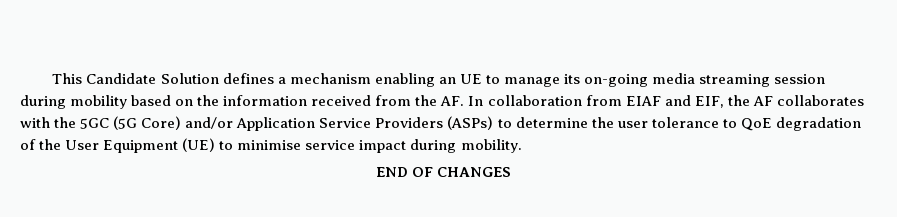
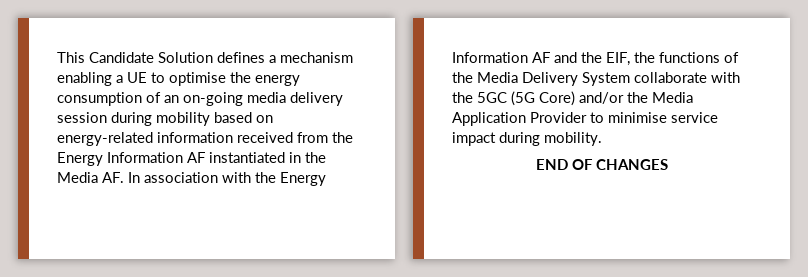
- This Candidate Solution defines a mechanism enabling an UE to manage its on-going media streaming session during mobility based on the information received from the AF. In collaboration from EIAF and EIF, the AF collaborates with the 5GC (5G Core) and/or Application Service Providers (ASPs) to determine the user tolerance to QoE degradation of the User Equipment (UE) to minimise service impact during mobility.
+ This Candidate Solution defines a mechanism enabling a UE to optimise the energy consumption of an on-going media delivery session during mobility based on energy-related information received from the Energy Information AF instantiated in the Media AF. In association with the Energy Information AF and the EIF, the functions of the Media Delivery System collaborate with the 5GC (5G Core) and/or the Media Application Provider to minimise service impact during mobility.

